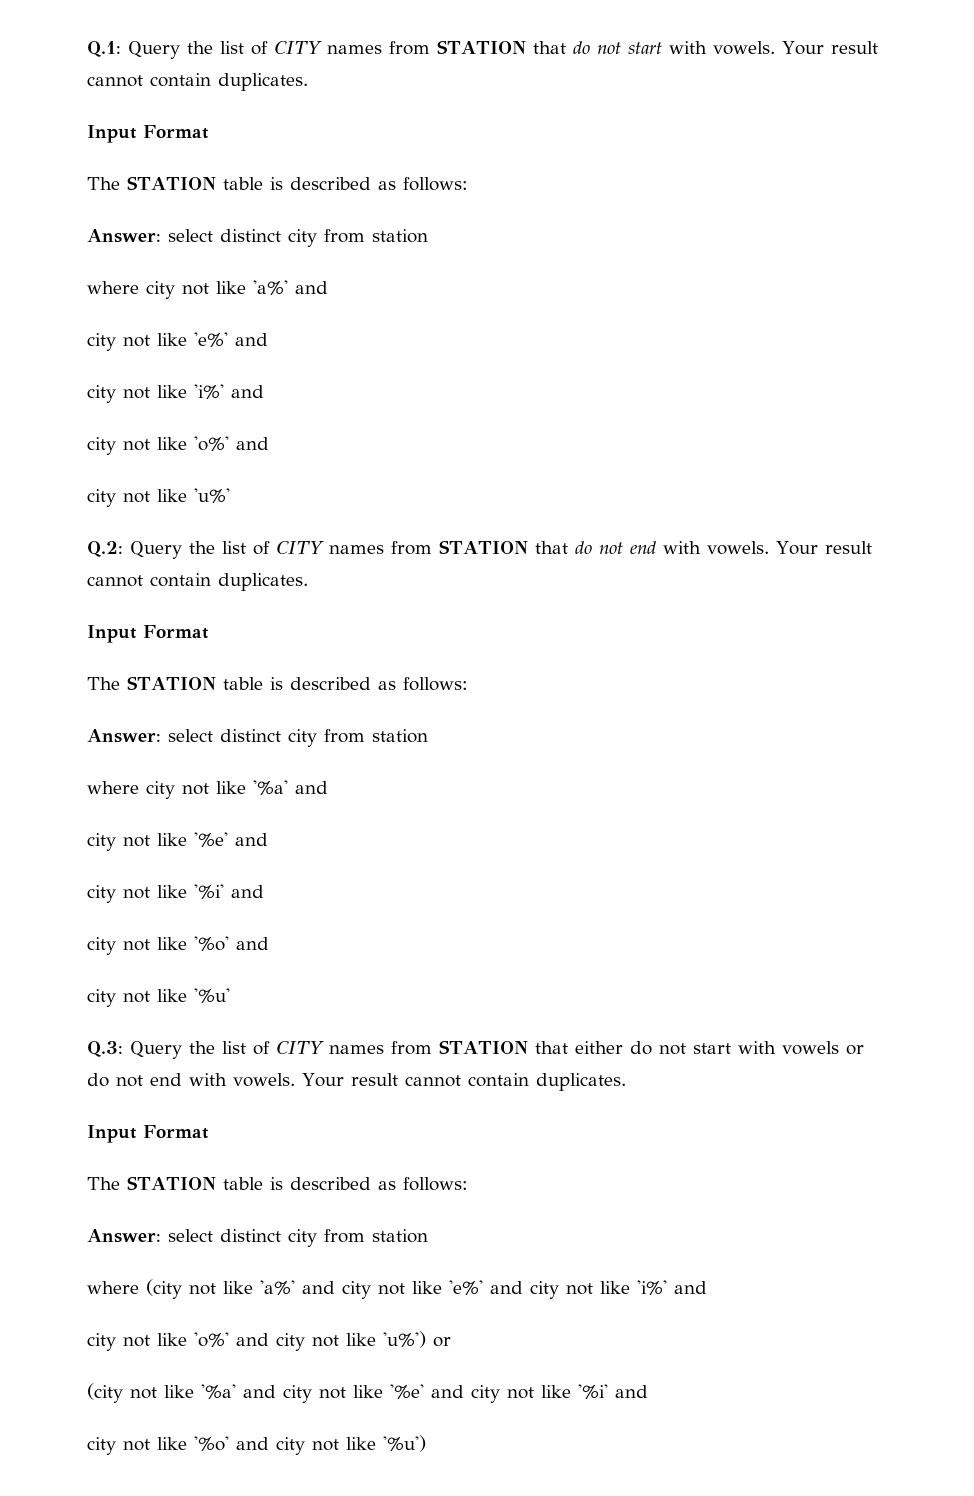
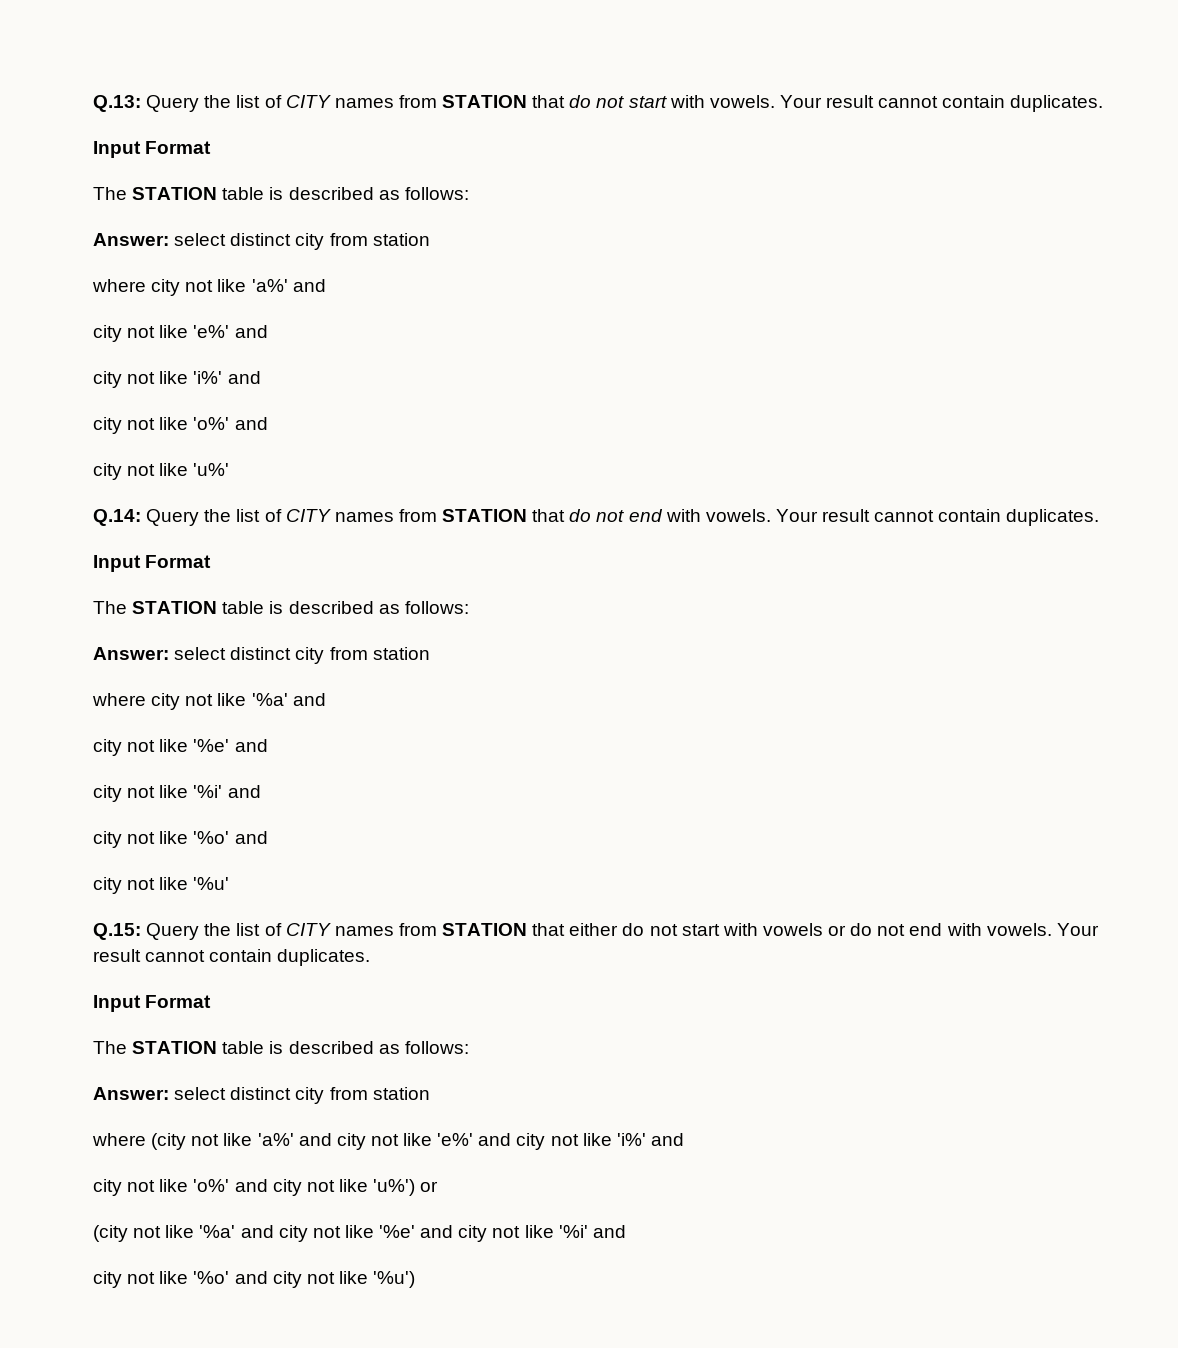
- Q.1: Query the list of CITY names from STATION that do not start with vowels.
+ Q.13: Query the list of CITY names from STATION that do not start with vowels.
- Q.2: Query the list of CITY names from STATION that do not end with vowels.
+ Q.14: Query the list of CITY names from STATION that do not end with vowels.
- Q.3: Query the list of CITY names from STATION that either do not start with vowels or do not end with vowels.
+ Q.15: Query the list of CITY names from STATION that either do not start with vowels or do not end with vowels.

